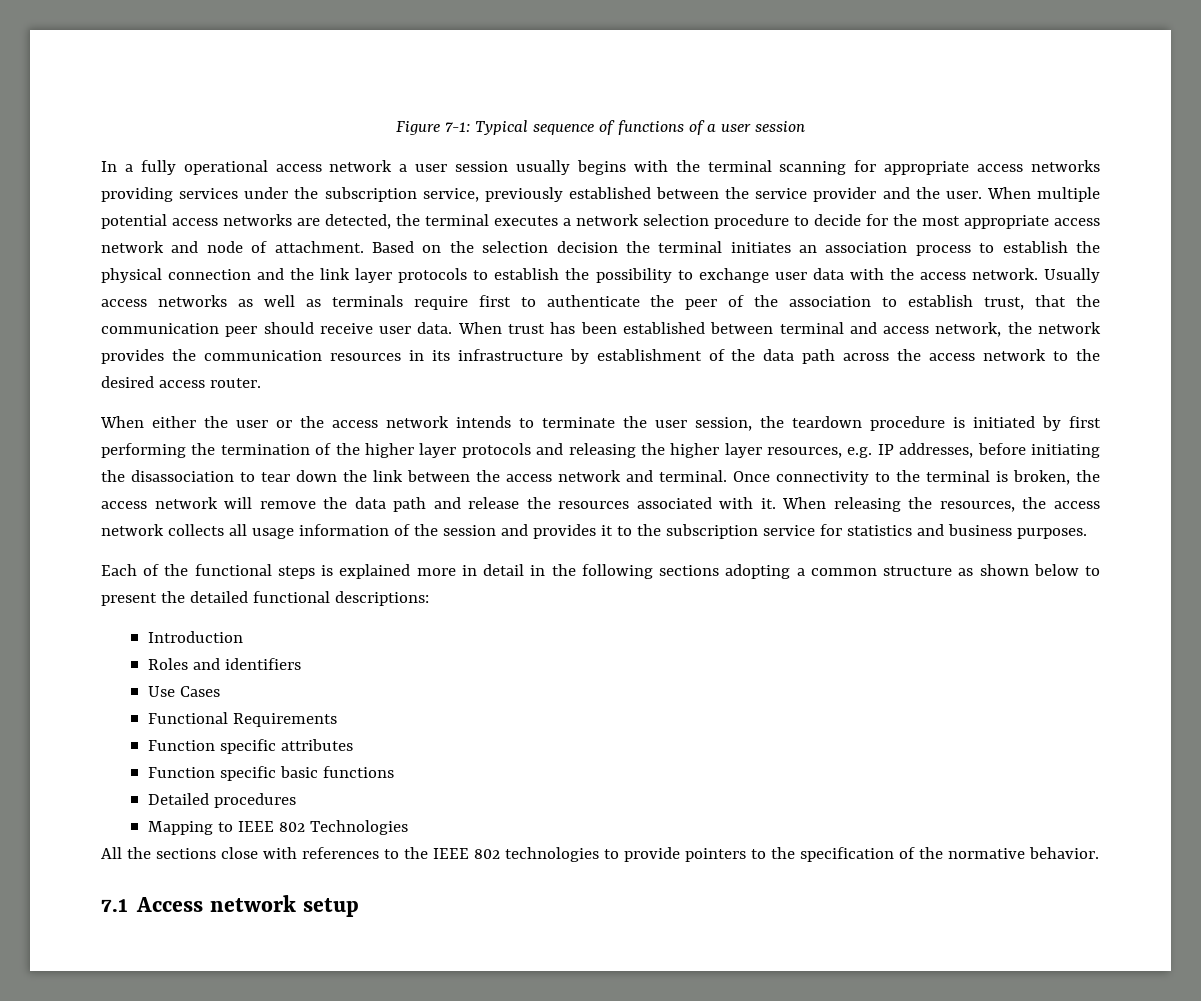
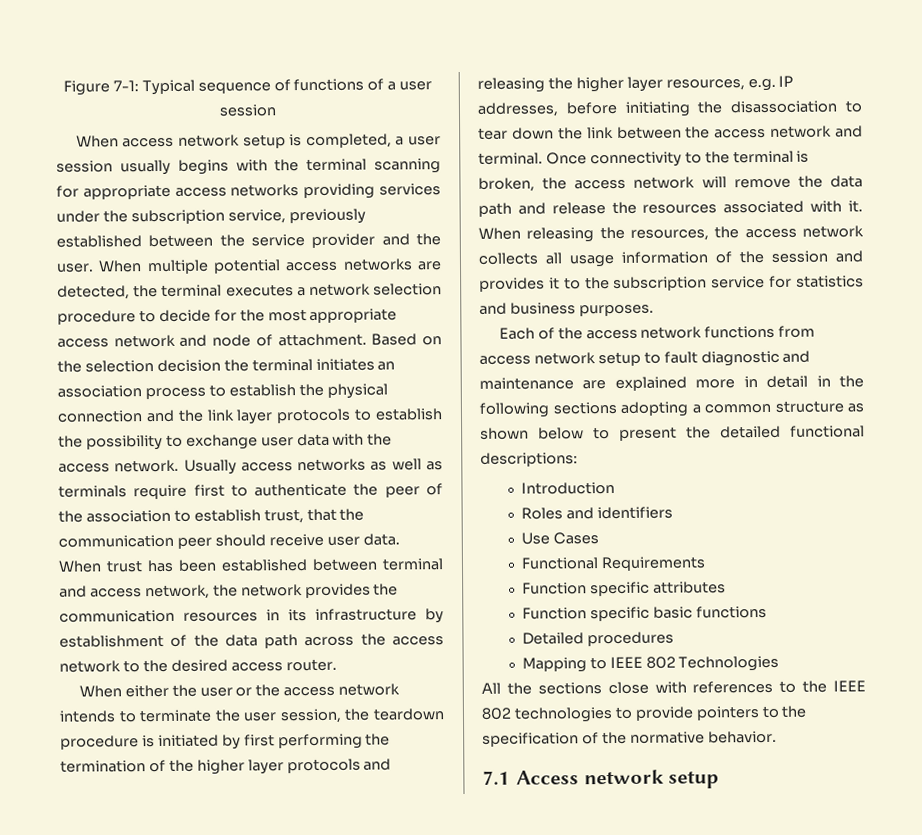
- In a fully operational access network a user session usually begins with the terminal scanning for appropriate access networks providing services under the subscription service, previously established between the service provider and the user.
+ When access network setup is completed, a user session usually begins with the terminal scanning for appropriate access networks providing services under the subscription service, previously established between the service provider and the user.
- Each of the functional steps is explained more in detail in the following sections adopting a common structure as shown below to present the detailed functional descriptions:
+ Each of the access network functions from access network setup to fault diagnostic and maintenance are explained more in detail in the following sections adopting a common structure as shown below to present the detailed functional descriptions:

